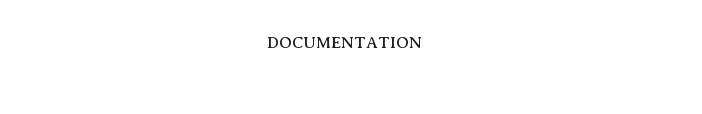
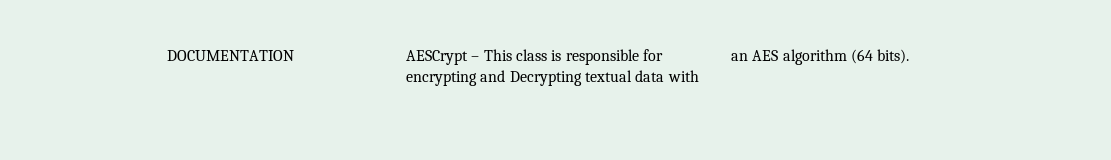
+ AESCrypt – This class is responsible for encrypting and Decrypting textual data with an AES algorithm (64 bits).

